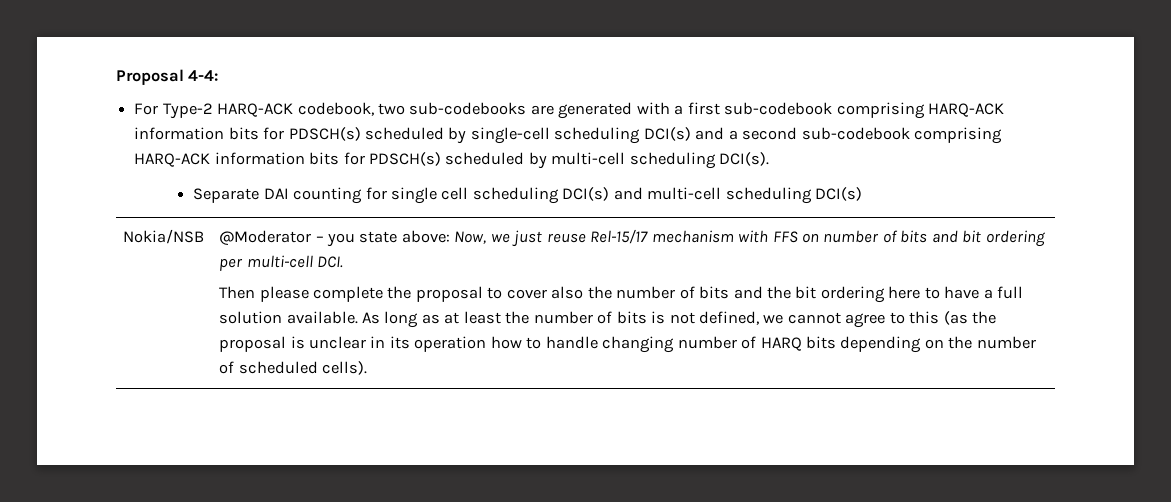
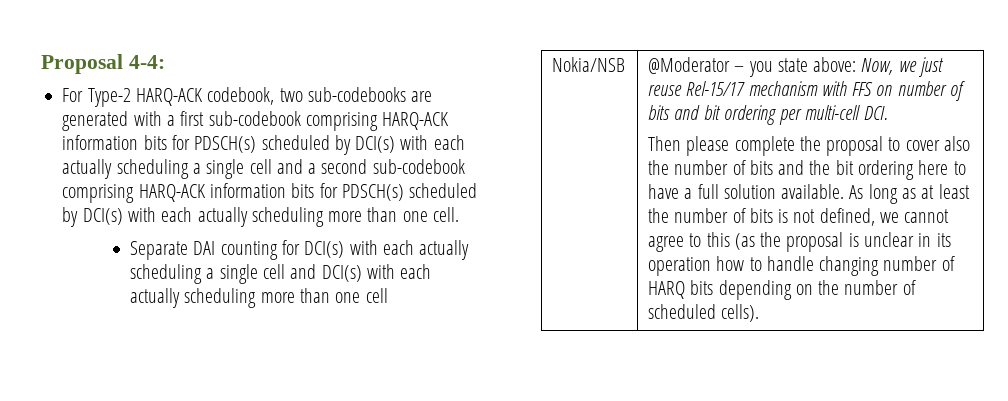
- For Type-2 HARQ-ACK codebook, two sub-codebooks are generated with a first sub-codebook comprising HARQ-ACK information bits for PDSCH(s) scheduled by single-cell scheduling DCI(s) and a second sub-codebook comprising HARQ-ACK information bits for PDSCH(s) scheduled by multi-cell scheduling DCI(s).
- Separate DAI counting for single cell scheduling DCI(s) and multi-cell scheduling DCI(s)
+ For Type-2 HARQ-ACK codebook, two sub-codebooks are generated with a first sub-codebook comprising HARQ-ACK information bits for PDSCH(s) scheduled by DCI(s) with each actually scheduling a single cell and a second sub-codebook comprising HARQ-ACK information bits for PDSCH(s) scheduled by DCI(s) with each actually scheduling more than one cell.
+ Separate DAI counting for DCI(s) with each actually scheduling a single cell and DCI(s) with each actually scheduling more than one cell

